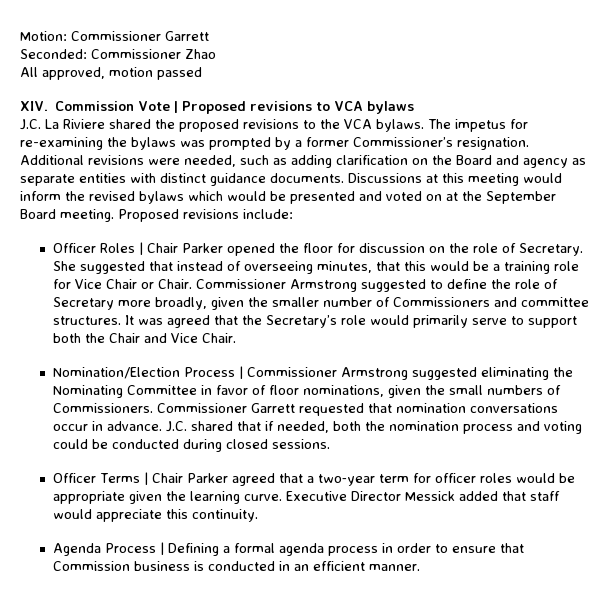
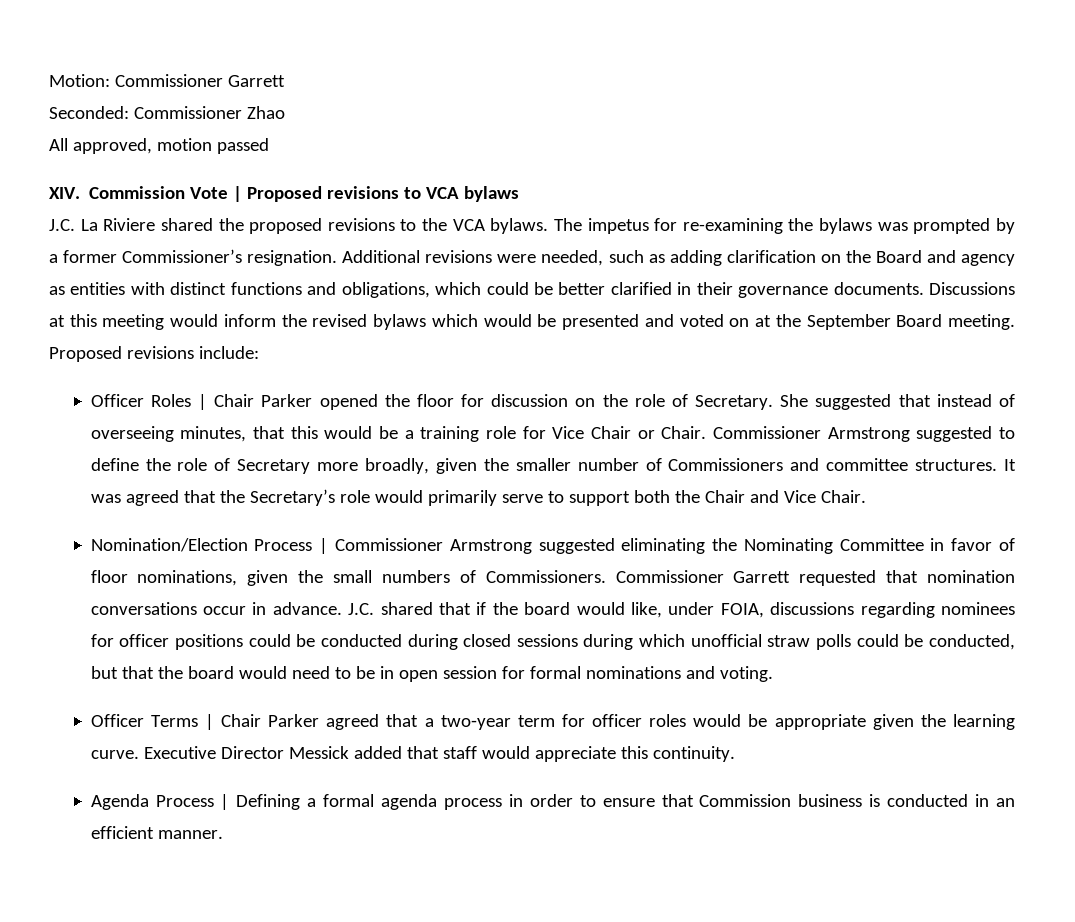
- Additional revisions were needed, such as adding clarification on the Board and agency as separate entities with distinct guidance documents.
+ Additional revisions were needed, such as adding clarification on the Board and agency as entities with distinct functions and obligations, which could be better clarified in their governance documents.
- J.C. shared that if needed, both the nomination process and voting could be conducted during closed sessions.
+ J.C. shared that if the board would like, under FOIA, discussions regarding nominees for officer positions could be conducted during closed sessions during which unofficial straw polls could be conducted, but that the board would need to be in open session for formal nominations and voting.

